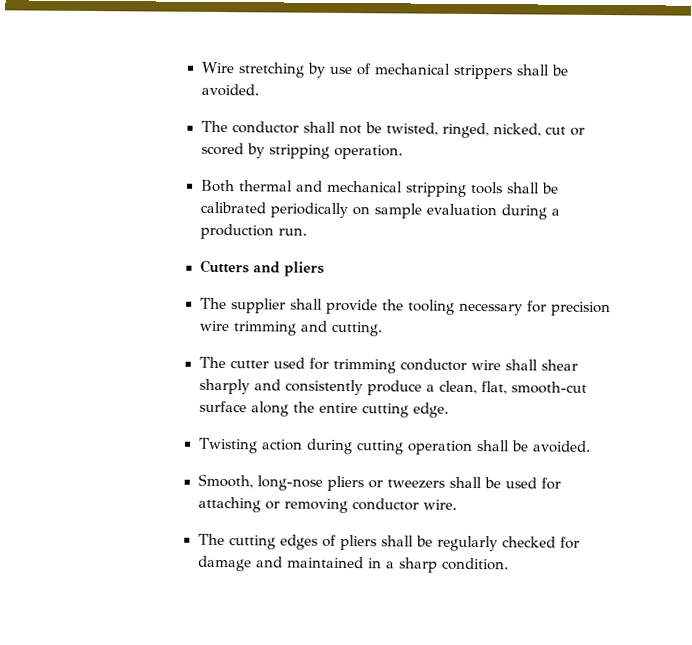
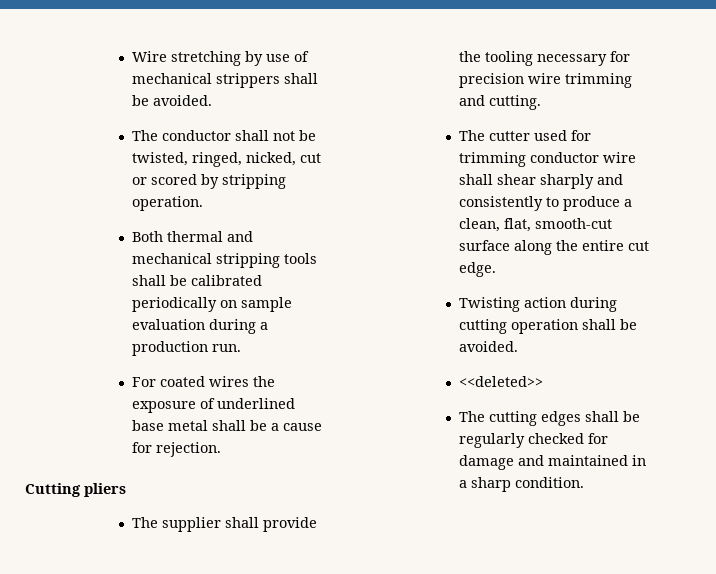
- Cutters and pliers
+ For coated wires the exposure of underlined base metal shall be a cause for rejection.
+ Cutting pliers
- The cutter used for trimming conductor wire shall shear sharply and consistently produce a clean, flat, smooth-cut surface along the entire cutting edge.
+ The cutter used for trimming conductor wire shall shear sharply and consistently to produce a clean, flat, smooth-cut surface along the entire cut edge.
- Smooth, long-nose pliers or tweezers shall be used for attaching or removing conductor wire.
+ <<deleted>>
- The cutting edges of pliers shall be regularly checked for damage and maintained in a sharp condition.
+ The cutting edges shall be regularly checked for damage and maintained in a sharp condition.

